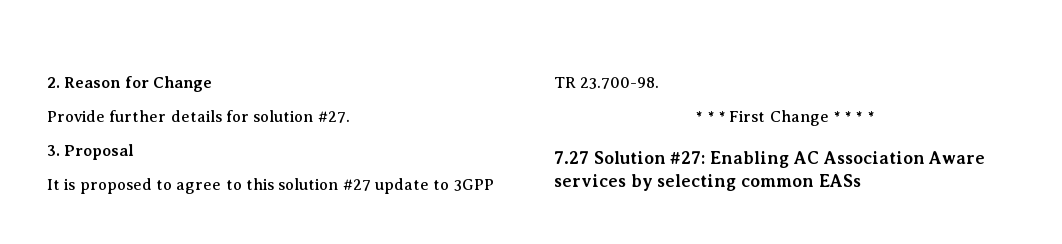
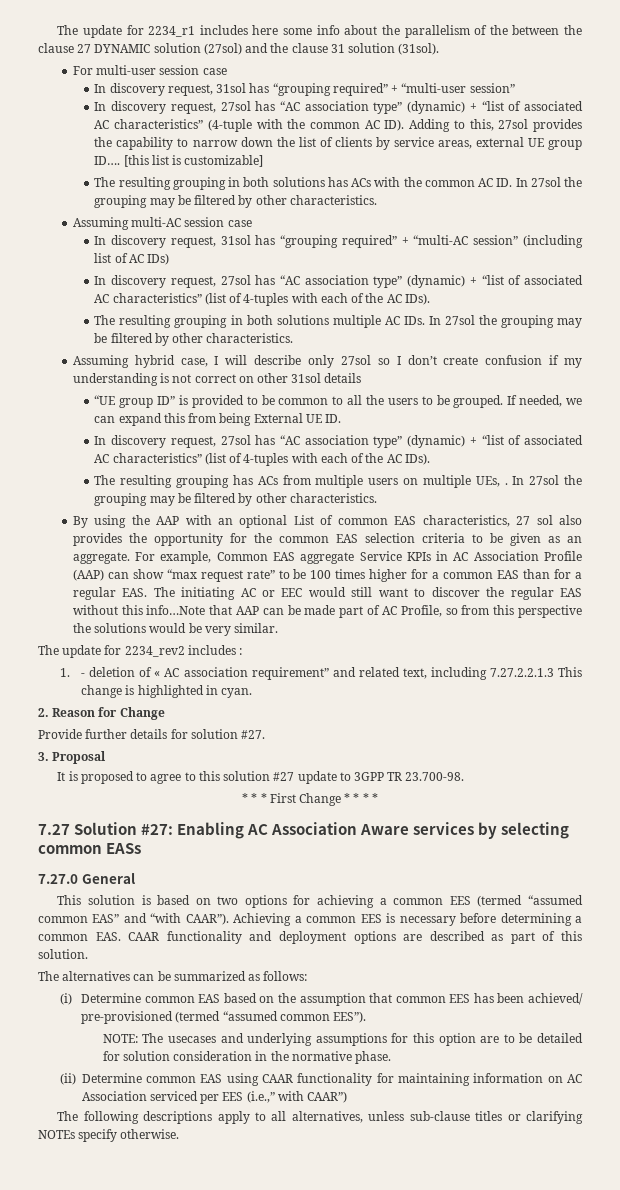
+ The update for 2234_r1 includes here some info about the parallelism of the between the clause 27 DYNAMIC solution (27sol) and the clause 31 solution (31sol).
+ For multi-user session case
+ In discovery request, 31sol has “grouping required” + “multi-user session”
+ In discovery request, 27sol has “AC association type” (dynamic) + “list of associated AC characteristics” (4-tuple with the common AC ID). Adding to this, 27sol provides the capability to narrow down the list of clients by service areas, external UE group ID…. [this list is customizable]
+ The resulting grouping in both solutions has ACs with the common AC ID. In 27sol the grouping may be filtered by other characteristics.
+ Assuming multi-AC session case
+ In discovery request, 31sol has “grouping required” + “multi-AC session” (including list of AC IDs)
+ In discovery request, 27sol has “AC association type” (dynamic) + “list of associated AC characteristics” (list of 4-tuples with each of the AC IDs).
+ The resulting grouping in both solutions multiple AC IDs. In 27sol the grouping may be filtered by other characteristics.
+ Assuming hybrid case, I will describe only 27sol so I don’t create confusion if my understanding is not correct on other 31sol details
+ “UE group ID” is provided to be common to all the users to be grouped. If needed, we can expand this from being External UE ID.
+ In discovery request, 27sol has “AC association type” (dynamic) + “list of associated AC characteristics” (list of 4-tuples with each of the AC IDs).
+ The resulting grouping has ACs from multiple users on multiple UEs, . In 27sol the grouping may be filtered by other characteristics.
+ By using the AAP with an optional List of common EAS characteristics, 27 sol also provides the opportunity for the common EAS selection criteria to be given as an aggregate. For example, Common EAS aggregate Service KPIs in AC Association Profile (AAP) can show “max request rate” to be 100 times higher for a common EAS than for a regular EAS. The initiating AC or EEC would still want to discover the regular EAS without this info…Note that AAP can be made part of AC Profile, so from this perspective the solutions would be very similar.
+ The update for 2234_rev2 includes :
+ 1. - deletion of « AC association requirement” and related text, including 7.27.2.2.1.3 This change is highlighted in cyan.
+ 7.27.0 General
+ This solution is based on two options for achieving a common EES (termed “assumed common EAS” and “with CAAR”). Achieving a common EES is necessary before determining a common EAS. CAAR functionality and deployment options are described as part of this solution.
+ The alternatives can be summarized as follows:
+ (i) Determine common EAS based on the assumption that common EES has been achieved/ pre-provisioned (termed “assumed common EES”).
+ NOTE: The usecases and underlying assumptions for this option are to be detailed for solution consideration in the normative phase.
+ (ii) Determine common EAS using CAAR functionality for maintaining information on AC Association serviced per EES (i.e.,” with CAAR”)
+ The following descriptions apply to all alternatives, unless sub-clause titles or clarifying NOTEs specify otherwise.

